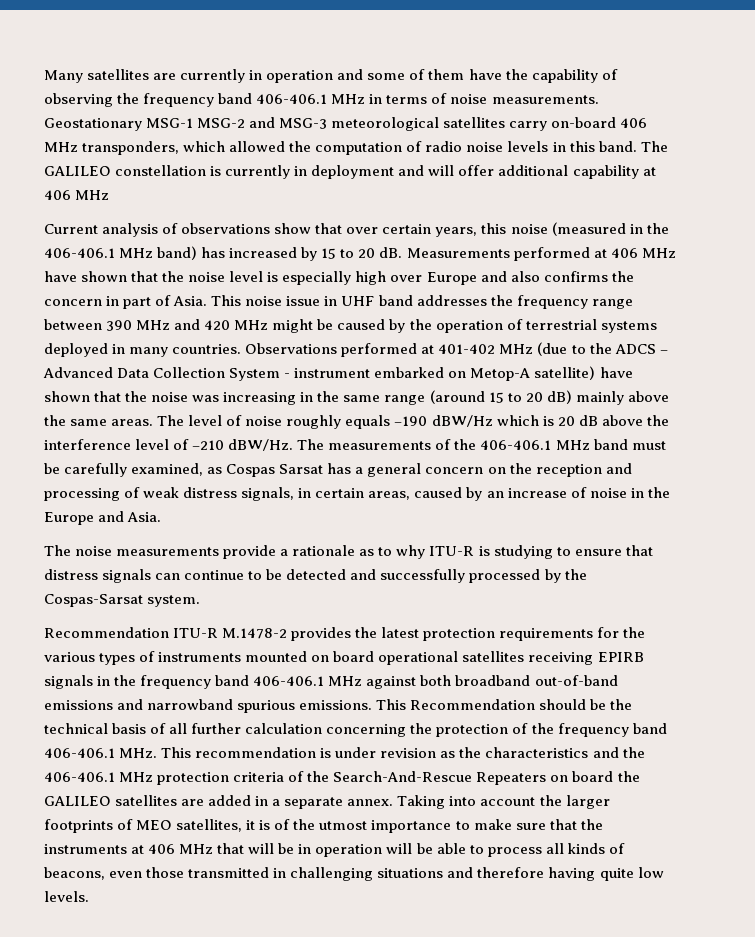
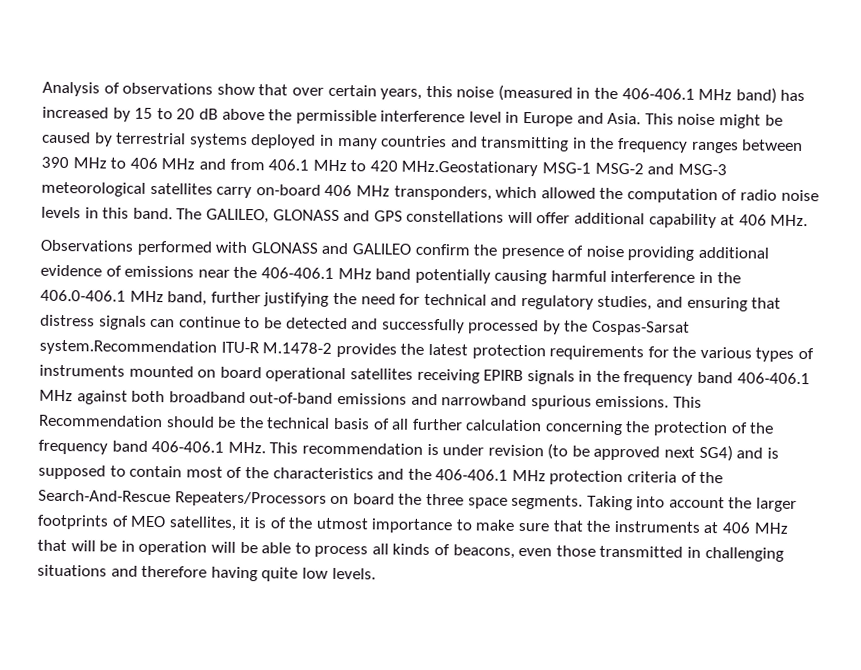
- Many satellites are currently in operation and some of them have the capability of observing the frequency band 406-406.1 MHz in terms of noise measurements. Geostationary MSG-1 MSG-2 and MSG-3 meteorological satellites carry on-board 406 MHz transponders, which allowed the computation of radio noise levels in this band.
+ Analysis of observations show that over certain years, this noise (measured in the 406-406.1 MHz band) has increased by 15 to 20 dB above the permissible interference level in Europe and Asia. This noise might be caused by terrestrial systems deployed in many countries and transmitting in the frequency ranges between 390 MHz to 406 MHz and from 406.1 MHz to 420 MHz.Geostationary MSG-1 MSG-2 and MSG-3 meteorological satellites carry on-board 406 MHz transponders, which allowed the computation of radio noise levels in this band.
- The GALILEO constellation is currently in deployment and will offer additional capability at 406 MHz
- Current analysis of observations show that over certain years, this noise (measured in the 406-406.1 MHz band) has increased by 15 to 20 dB. Measurements performed at 406 MHz have shown that the noise level is especially high over Europe and also confirms the concern in part of Asia. This noise issue in UHF band addresses the frequency range between 390 MHz and 420 MHz might be caused by the operation of terrestrial systems deployed in many countries. Observations performed at 401-402 MHz (due to the ADCS – Advanced Data Collection System - instrument embarked on Metop-A satellite) have shown that the noise was increasing in the same range (around 15 to 20 dB) mainly above the same areas. The level of noise roughly equals –190 dBW/Hz which is 20 dB above the interference level of –210 dBW/Hz. The measurements of the 406-406.1 MHz band must be carefully examined, as Cospas Sarsat has a general concern on the reception and processing of weak distress signals, in certain areas, caused by an increase of noise in the Europe and Asia.
- The noise measurements provide a rationale as to why ITU-R is studying to ensure that distress signals can continue to be detected and successfully processed by the Cospas-Sarsat system.
- Recommendation ITU-R M.1478-2 provides the latest protection requirements for the various types of instruments mounted on board operational satellites receiving EPIRB signals in the frequency band 406-406.1 MHz against both broadband out-of-band emissions and narrowband spurious emissions.
+ The GALILEO, GLONASS and GPS constellations will offer additional capability at 406 MHz.
+ Observations performed with GLONASS and GALILEO confirm the presence of noise providing additional evidence of emissions near the 406-406.1 MHz band potentially causing harmful interference in the 406.0-406.1 MHz band, further justifying the need for technical and regulatory studies, and ensuring that distress signals can continue to be detected and successfully processed by the Cospas-Sarsat system.Recommendation ITU-R M.1478-2 provides the latest protection requirements for the various types of instruments mounted on board operational satellites receiving EPIRB signals in the frequency band 406-406.1 MHz against both broadband out-of-band emissions and narrowband spurious emissions.
- This Recommendation should be the technical basis of all further calculation concerning the protection of the frequency band 406-406.1 MHz. This recommendation is under revision as the characteristics and the 406-406.1 MHz protection criteria of the Search-And-Rescue Repeaters on board the GALILEO satellites are added in a separate annex.
+ This Recommendation should be the technical basis of all further calculation concerning the protection of the frequency band 406-406.1 MHz. This recommendation is under revision (to be approved next SG4) and is supposed to contain most of the characteristics and the 406-406.1 MHz protection criteria of the Search-And-Rescue Repeaters/Processors on board the three space segments.

